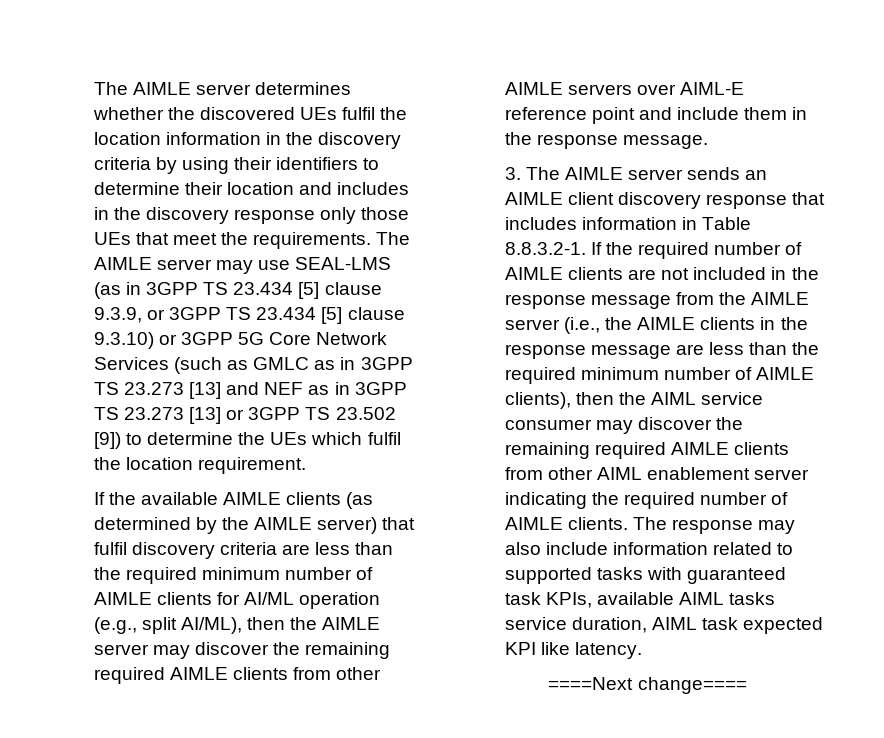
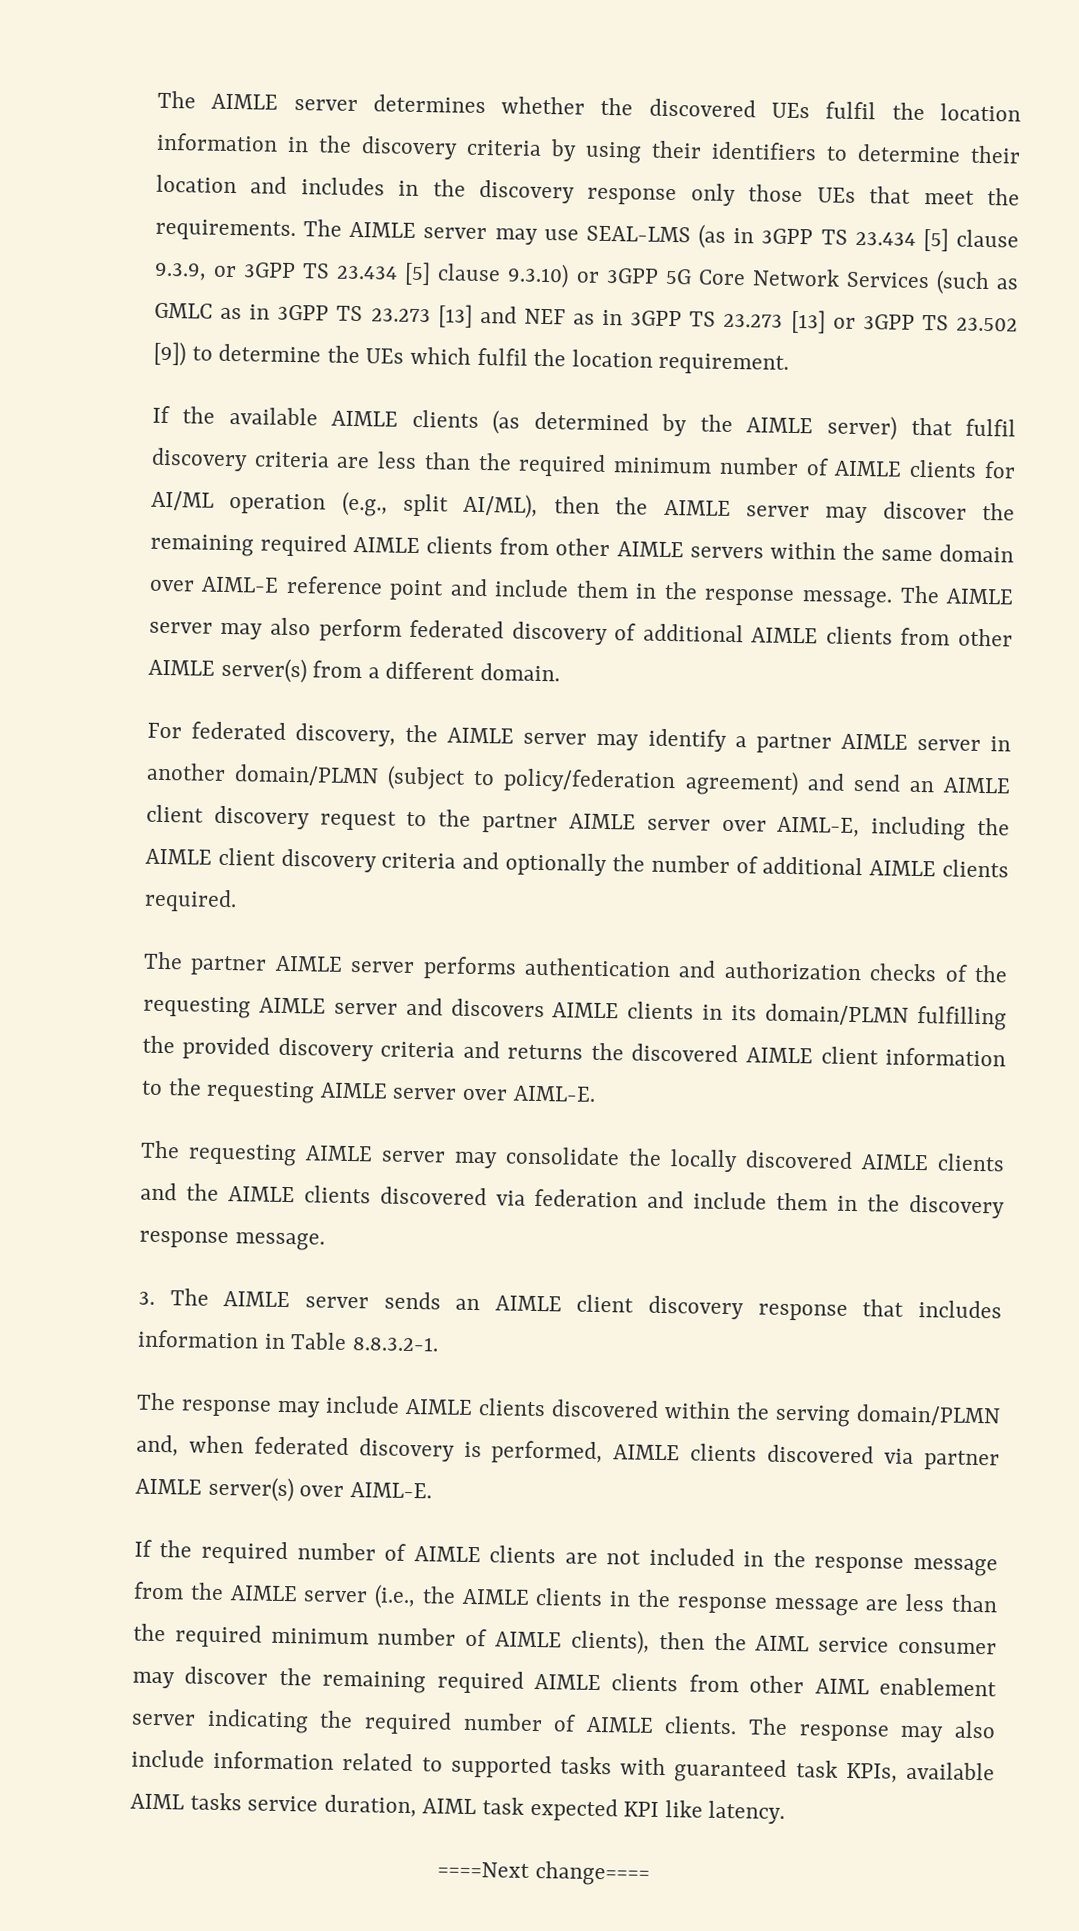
- If the available AIMLE clients (as determined by the AIMLE server) that fulfil discovery criteria are less than the required minimum number of AIMLE clients for AI/ML operation (e.g., split AI/ML), then the AIMLE server may discover the remaining required AIMLE clients from other AIMLE servers over AIML-E reference point and include them in the response message.
+ If the available AIMLE clients (as determined by the AIMLE server) that fulfil discovery criteria are less than the required minimum number of AIMLE clients for AI/ML operation (e.g., split AI/ML), then the AIMLE server may discover the remaining required AIMLE clients from other AIMLE servers within the same domain over AIML-E reference point and include them in the response message. The AIMLE server may also perform federated discovery of additional AIMLE clients from other AIMLE server(s) from a different domain.
+ For federated discovery, the AIMLE server may identify a partner AIMLE server in another domain/PLMN (subject to policy/federation agreement) and send an AIMLE client discovery request to the partner AIMLE server over AIML-E, including the AIMLE client discovery criteria and optionally the number of additional AIMLE clients required.
+ The partner AIMLE server performs authentication and authorization checks of the requesting AIMLE server and discovers AIMLE clients in its domain/PLMN fulfilling the provided discovery criteria and returns the discovered AIMLE client information to the requesting AIMLE server over AIML-E.
+ The requesting AIMLE server may consolidate the locally discovered AIMLE clients and the AIMLE clients discovered via federation and include them in the discovery response message.
- 3. The AIMLE server sends an AIMLE client discovery response that includes information in Table 8.8.3.2-1. If the required number of AIMLE clients are not included in the response message from the AIMLE server (i.e., the AIMLE clients in the response message are less than the required minimum number of AIMLE clients), then the AIML service consumer may discover the remaining required AIMLE clients from other AIML enablement server indicating the required number of AIMLE clients.
+ 3. The AIMLE server sends an AIMLE client discovery response that includes information in Table 8.8.3.2-1.
+ The response may include AIMLE clients discovered within the serving domain/PLMN and, when federated discovery is performed, AIMLE clients discovered via partner AIMLE server(s) over AIML-E.
+ If the required number of AIMLE clients are not included in the response message from the AIMLE server (i.e., the AIMLE clients in the response message are less than the required minimum number of AIMLE clients), then the AIML service consumer may discover the remaining required AIMLE clients from other AIML enablement server indicating the required number of AIMLE clients.

